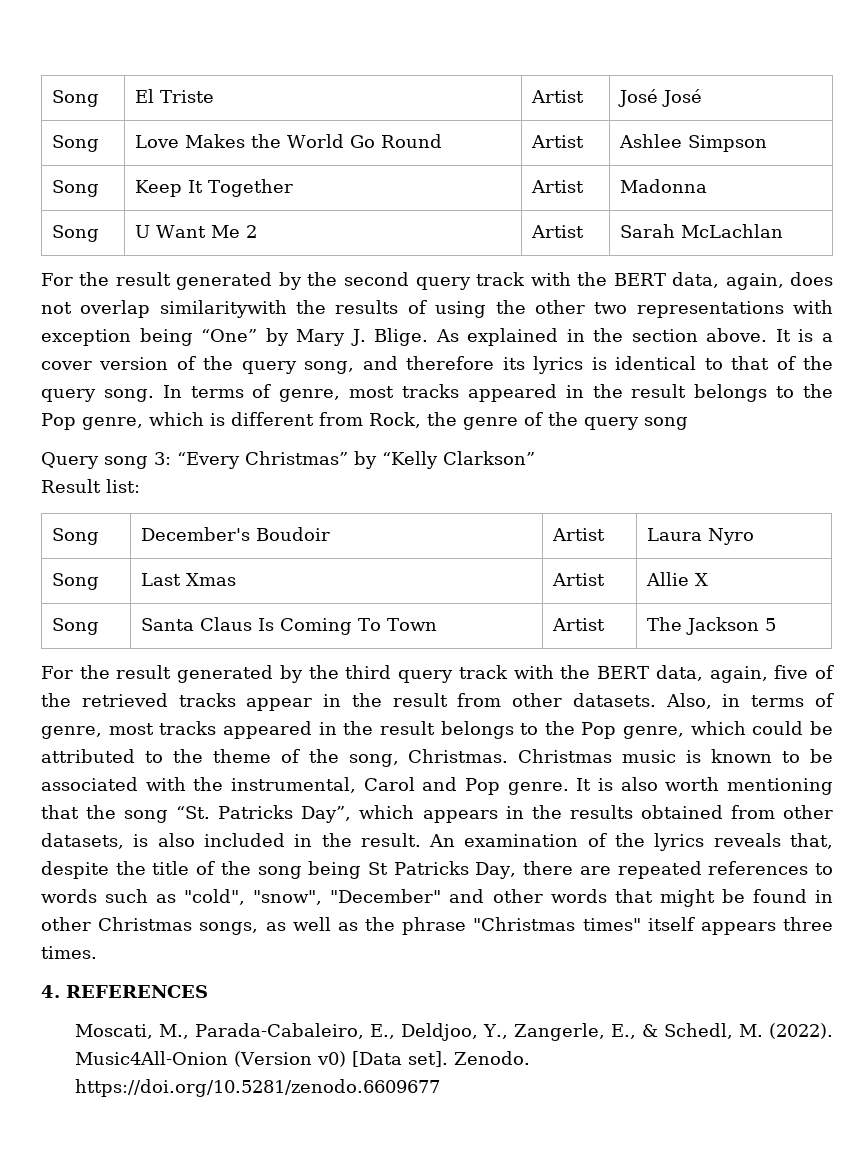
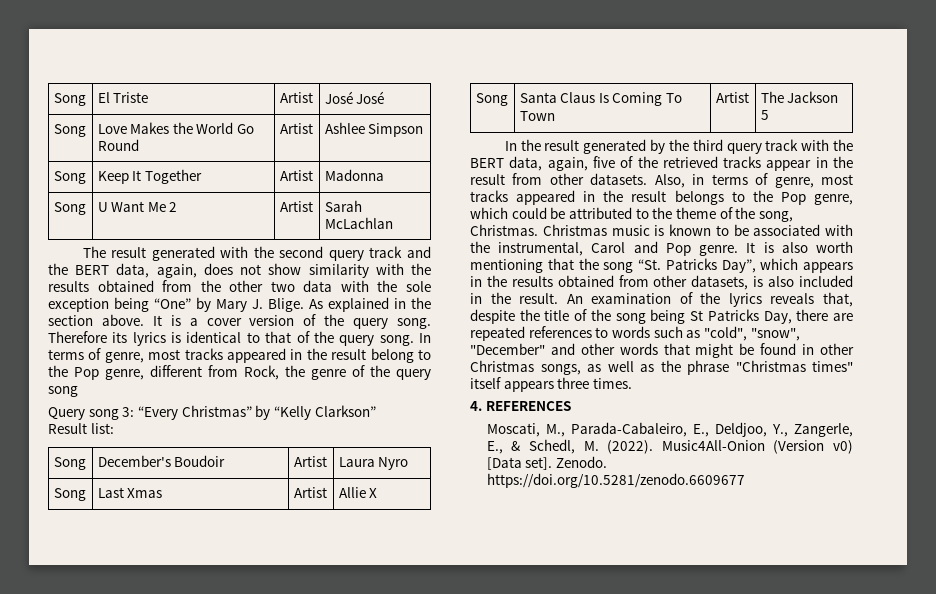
- For the result generated by the second query track with the BERT data, again, does not overlap similaritywith the results of using the other two representations with exception being “One” by Mary J. Blige.
+ The result generated with the second query track and the BERT data, again, does not show similarity with the results obtained from the other two data with the sole exception being “One” by Mary J. Blige.
- It is a cover version of the query song, and therefore its lyrics is identical to that of the query song.
+ It is a cover version of the query song. Therefore its lyrics is identical to that of the query song.
- In terms of genre, most tracks appeared in the result belongs to the Pop genre, which is different from Rock, the genre of the query song
+ In terms of genre, most tracks appeared in the result belong to the Pop genre, different from Rock, the genre of the query song
- For the result generated by the third query track with the BERT data, again, five of the retrieved tracks appear in the result from other datasets.
+ In the result generated by the third query track with the BERT data, again, five of the retrieved tracks appear in the result from other datasets.

